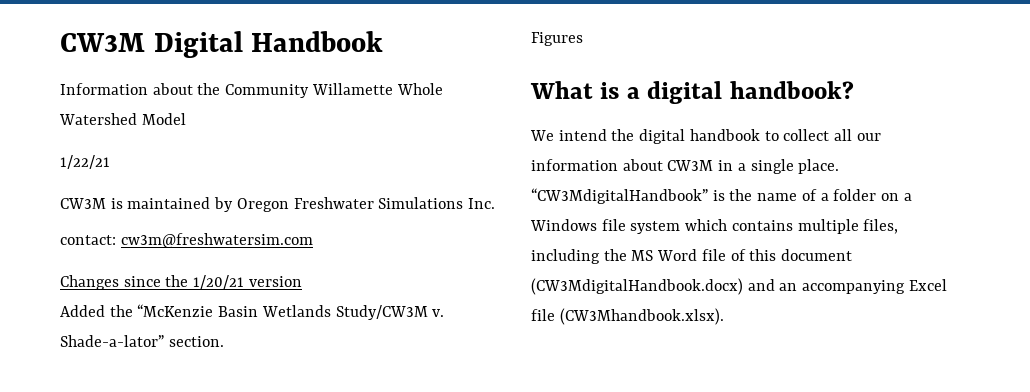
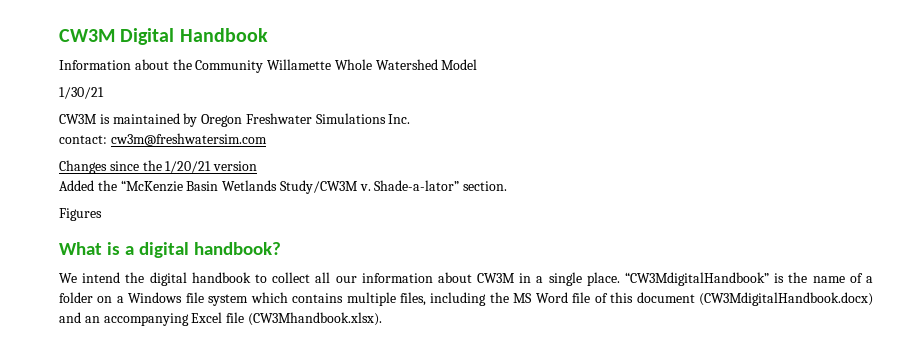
- 1/22/21
+ 1/30/21

